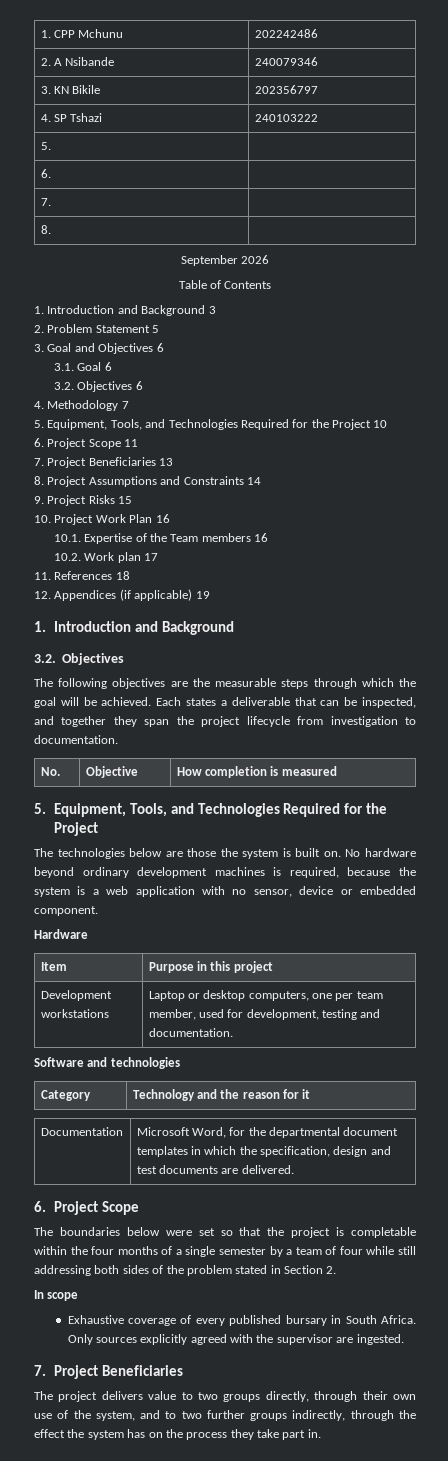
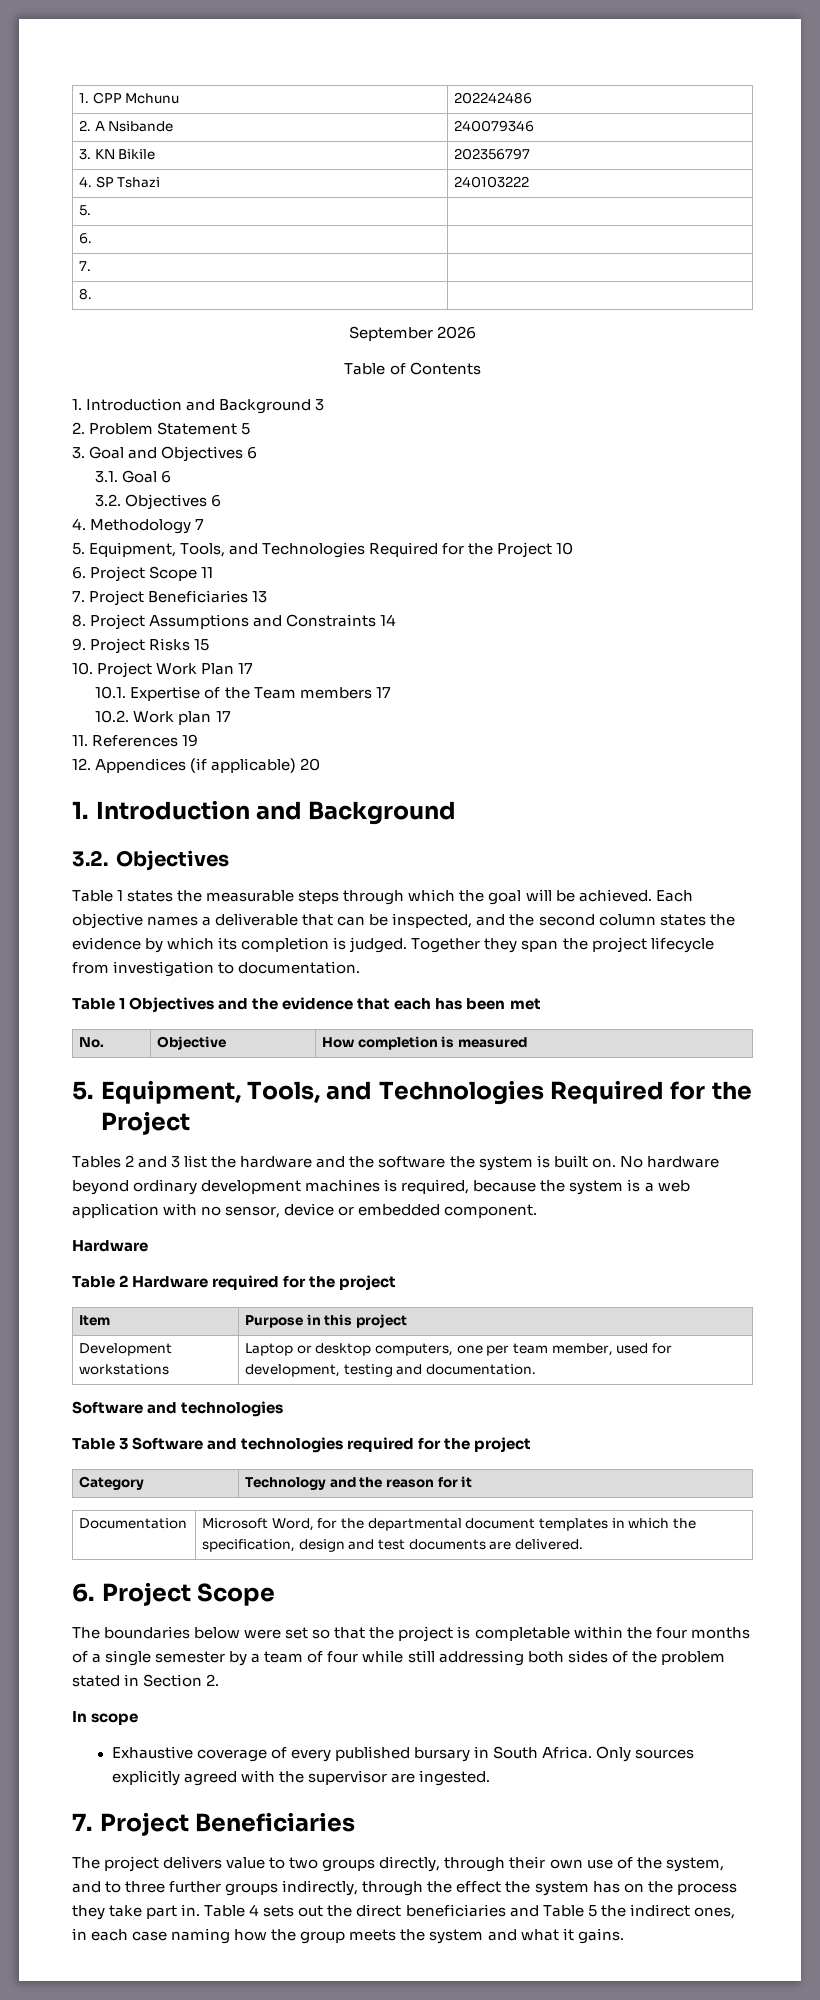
- 10. Project Work Plan 16
+ 10. Project Work Plan 17
- 10.1. Expertise of the Team members 16
+ 10.1. Expertise of the Team members 17
- 11. References 18
+ 11. References 19
- 12. Appendices (if applicable) 19
+ 12. Appendices (if applicable) 20
- The following objectives are the measurable steps through which the goal will be achieved.
+ Table 1 states the measurable steps through which the goal will be achieved.
- Each states a deliverable that can be inspected, and together they span the project lifecycle from investigation to documentation.
+ Each objective names a deliverable that can be inspected, and the second column states the evidence by which its completion is judged. Together they span the project lifecycle from investigation to documentation.
+ Table 1 Objectives and the evidence that each has been met
- The technologies below are those the system is built on.
+ Tables 2 and 3 list the hardware and the software the system is built on.
+ Table 2 Hardware required for the project
+ Table 3 Software and technologies required for the project
- The project delivers value to two groups directly, through their own use of the system, and to two further groups indirectly, through the effect the system has on the process they take part in.
+ The project delivers value to two groups directly, through their own use of the system, and to three further groups indirectly, through the effect the system has on the process they take part in.
+ Table 4 sets out the direct beneficiaries and Table 5 the indirect ones, in each case naming how the group meets the system and what it gains.

